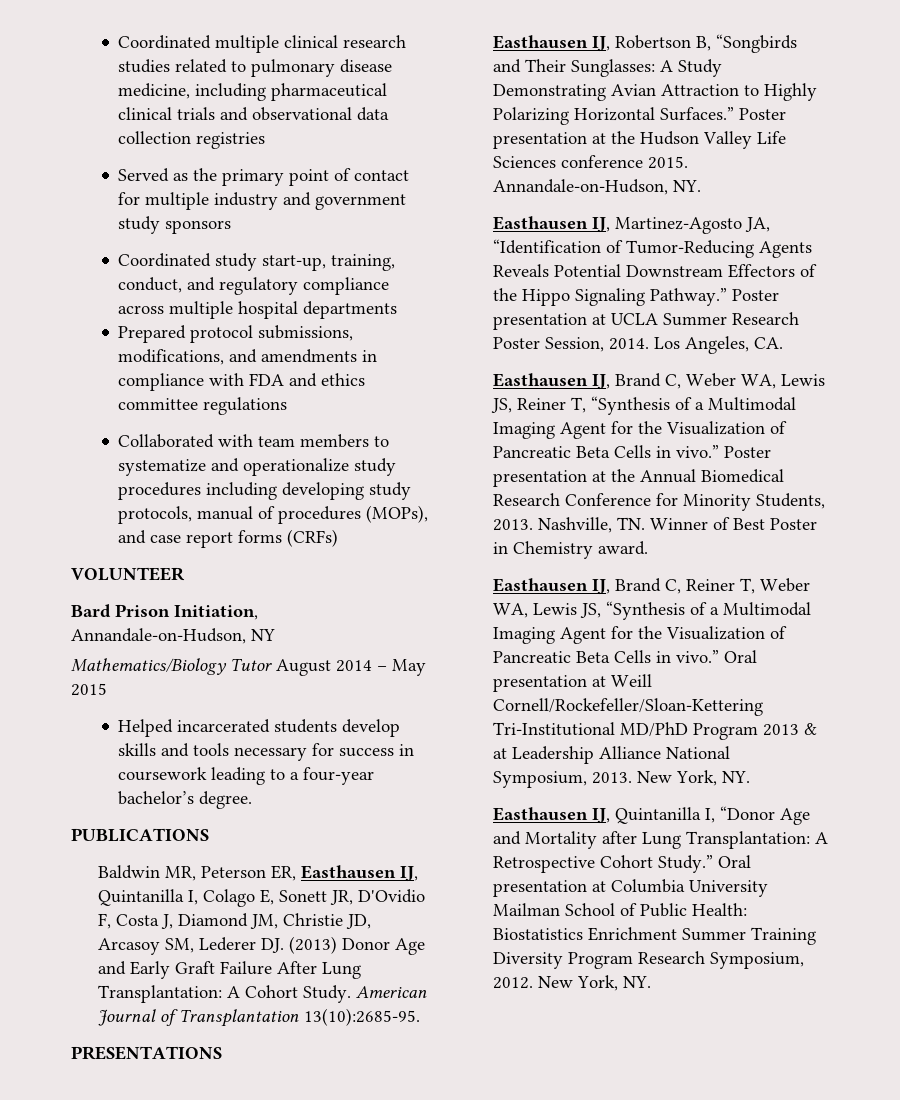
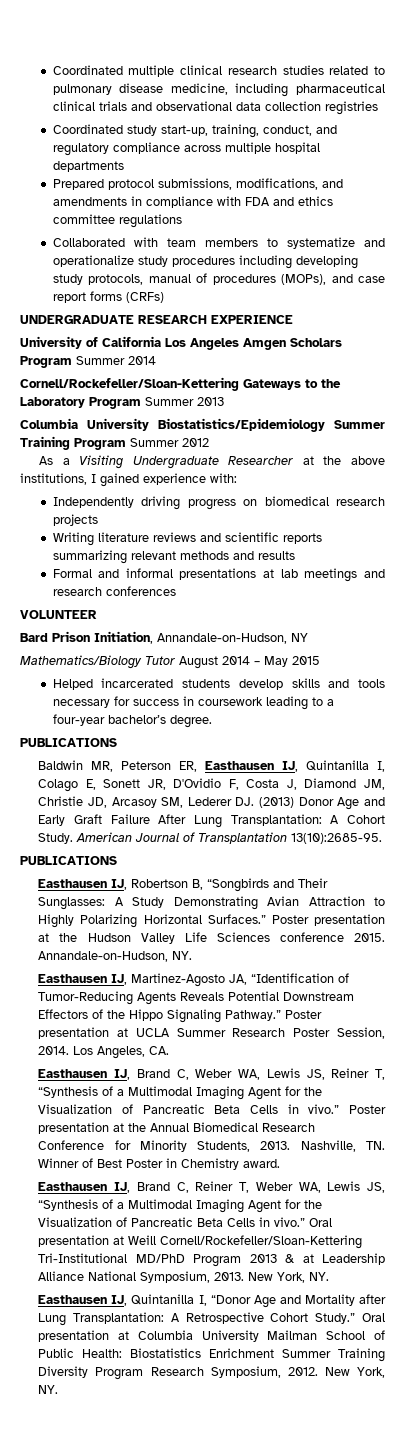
- Served as the primary point of contact for multiple industry and government study sponsors
+ UNDERGRADUATE RESEARCH EXPERIENCE
+ University of California Los Angeles Amgen Scholars Program Summer 2014
+ Cornell/Rockefeller/Sloan-Kettering Gateways to the Laboratory Program Summer 2013
+ Columbia University Biostatistics/Epidemiology Summer Training Program Summer 2012
+ As a Visiting Undergraduate Researcher at the above institutions, I gained experience with:
+ Independently driving progress on biomedical research projects
+ Writing literature reviews and scientific reports summarizing relevant methods and results
+ Formal and informal presentations at lab meetings and research conferences
  American Journal of Transplantation 13(10):2685-95.
- PRESENTATIONS
+ PUBLICATIONS

